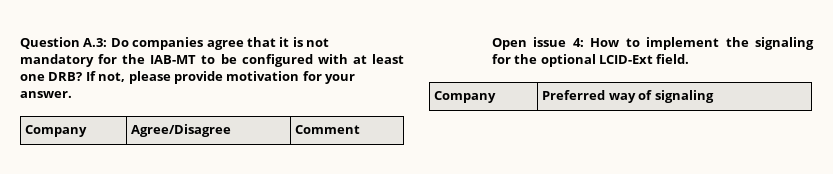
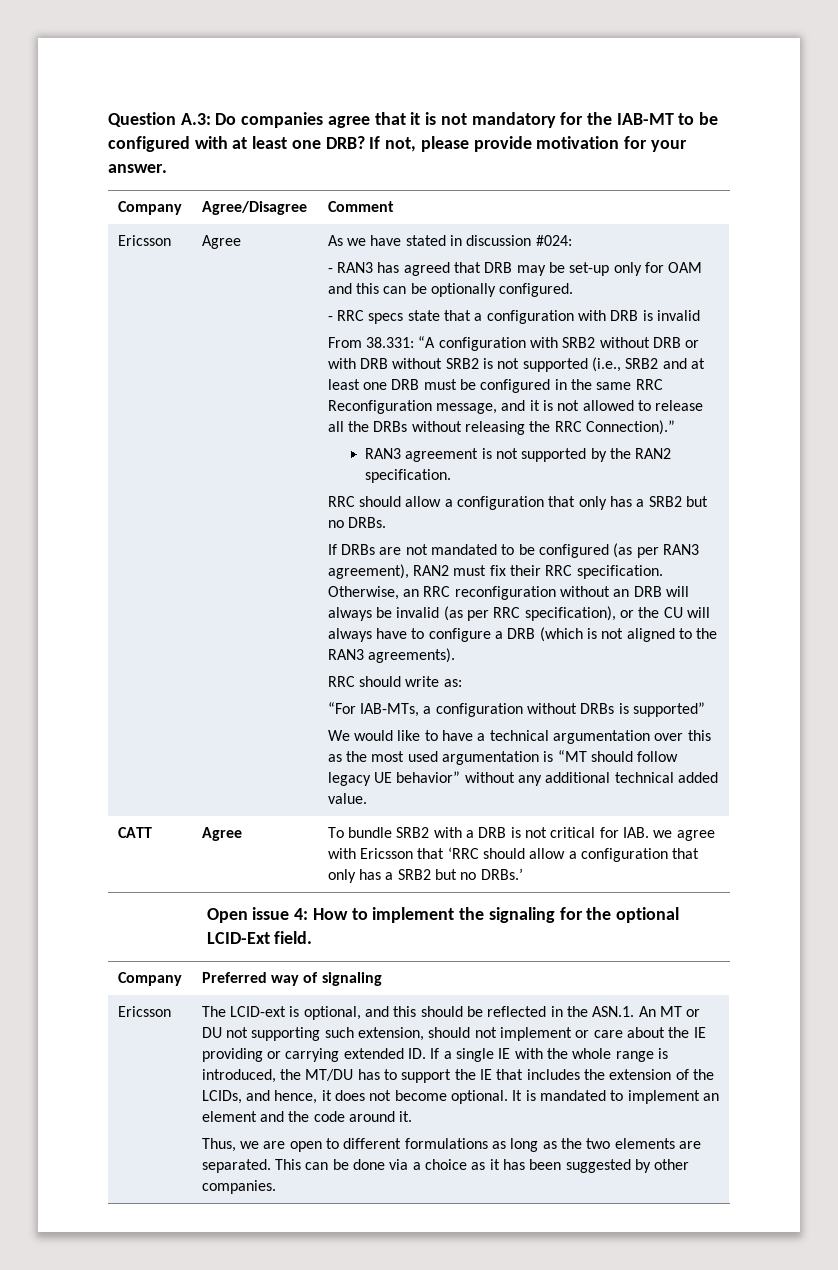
+ Ericsson | Agree | As we have stated in discussion #024:
+ - RAN3 has agreed that DRB may be set-up only for OAM and this can be optionally configured.
+ - RRC specs state that a configuration with DRB is invalid
+ From 38.331: “A configuration with SRB2 without DRB or with DRB without SRB2 is not supported (i.e., SRB2 and at least one DRB must be configured in the same RRC Reconfiguration message, and it is not allowed to release all the DRBs without releasing the RRC Connection).”
+ RAN3 agreement is not supported by the RAN2 specification.
+ RRC should allow a configuration that only has a SRB2 but no DRBs.
+ If DRBs are not mandated to be configured (as per RAN3 agreement), RAN2 must fix their RRC specification. Otherwise, an RRC reconfiguration without an DRB will always be invalid (as per RRC specification), or the CU will always have to configure a DRB (which is not aligned to the RAN3 agreements).
+ RRC should write as:
+ “For IAB-MTs, a configuration without DRBs is supported”
+ We would like to have a technical argumentation over this as the most used argumentation is “MT should follow legacy UE behavior” without any additional technical added value.
+ CATT | Agree | To bundle SRB2 with a DRB is not critical for IAB. we agree with Ericsson that ‘RRC should allow a configuration that only has a SRB2 but no DRBs.’
+ Ericsson | The LCID-ext is optional, and this should be reflected in the ASN.1. An MT or DU not supporting such extension, should not implement or care about the IE providing or carrying extended ID. If a single IE with the whole range is introduced, the MT/DU has to support the IE that includes the extension of the LCIDs, and hence, it does not become optional. It is mandated to implement an element and the code around it.
+ Thus, we are open to different formulations as long as the two elements are separated. This can be done via a choice as it has been suggested by other companies.

